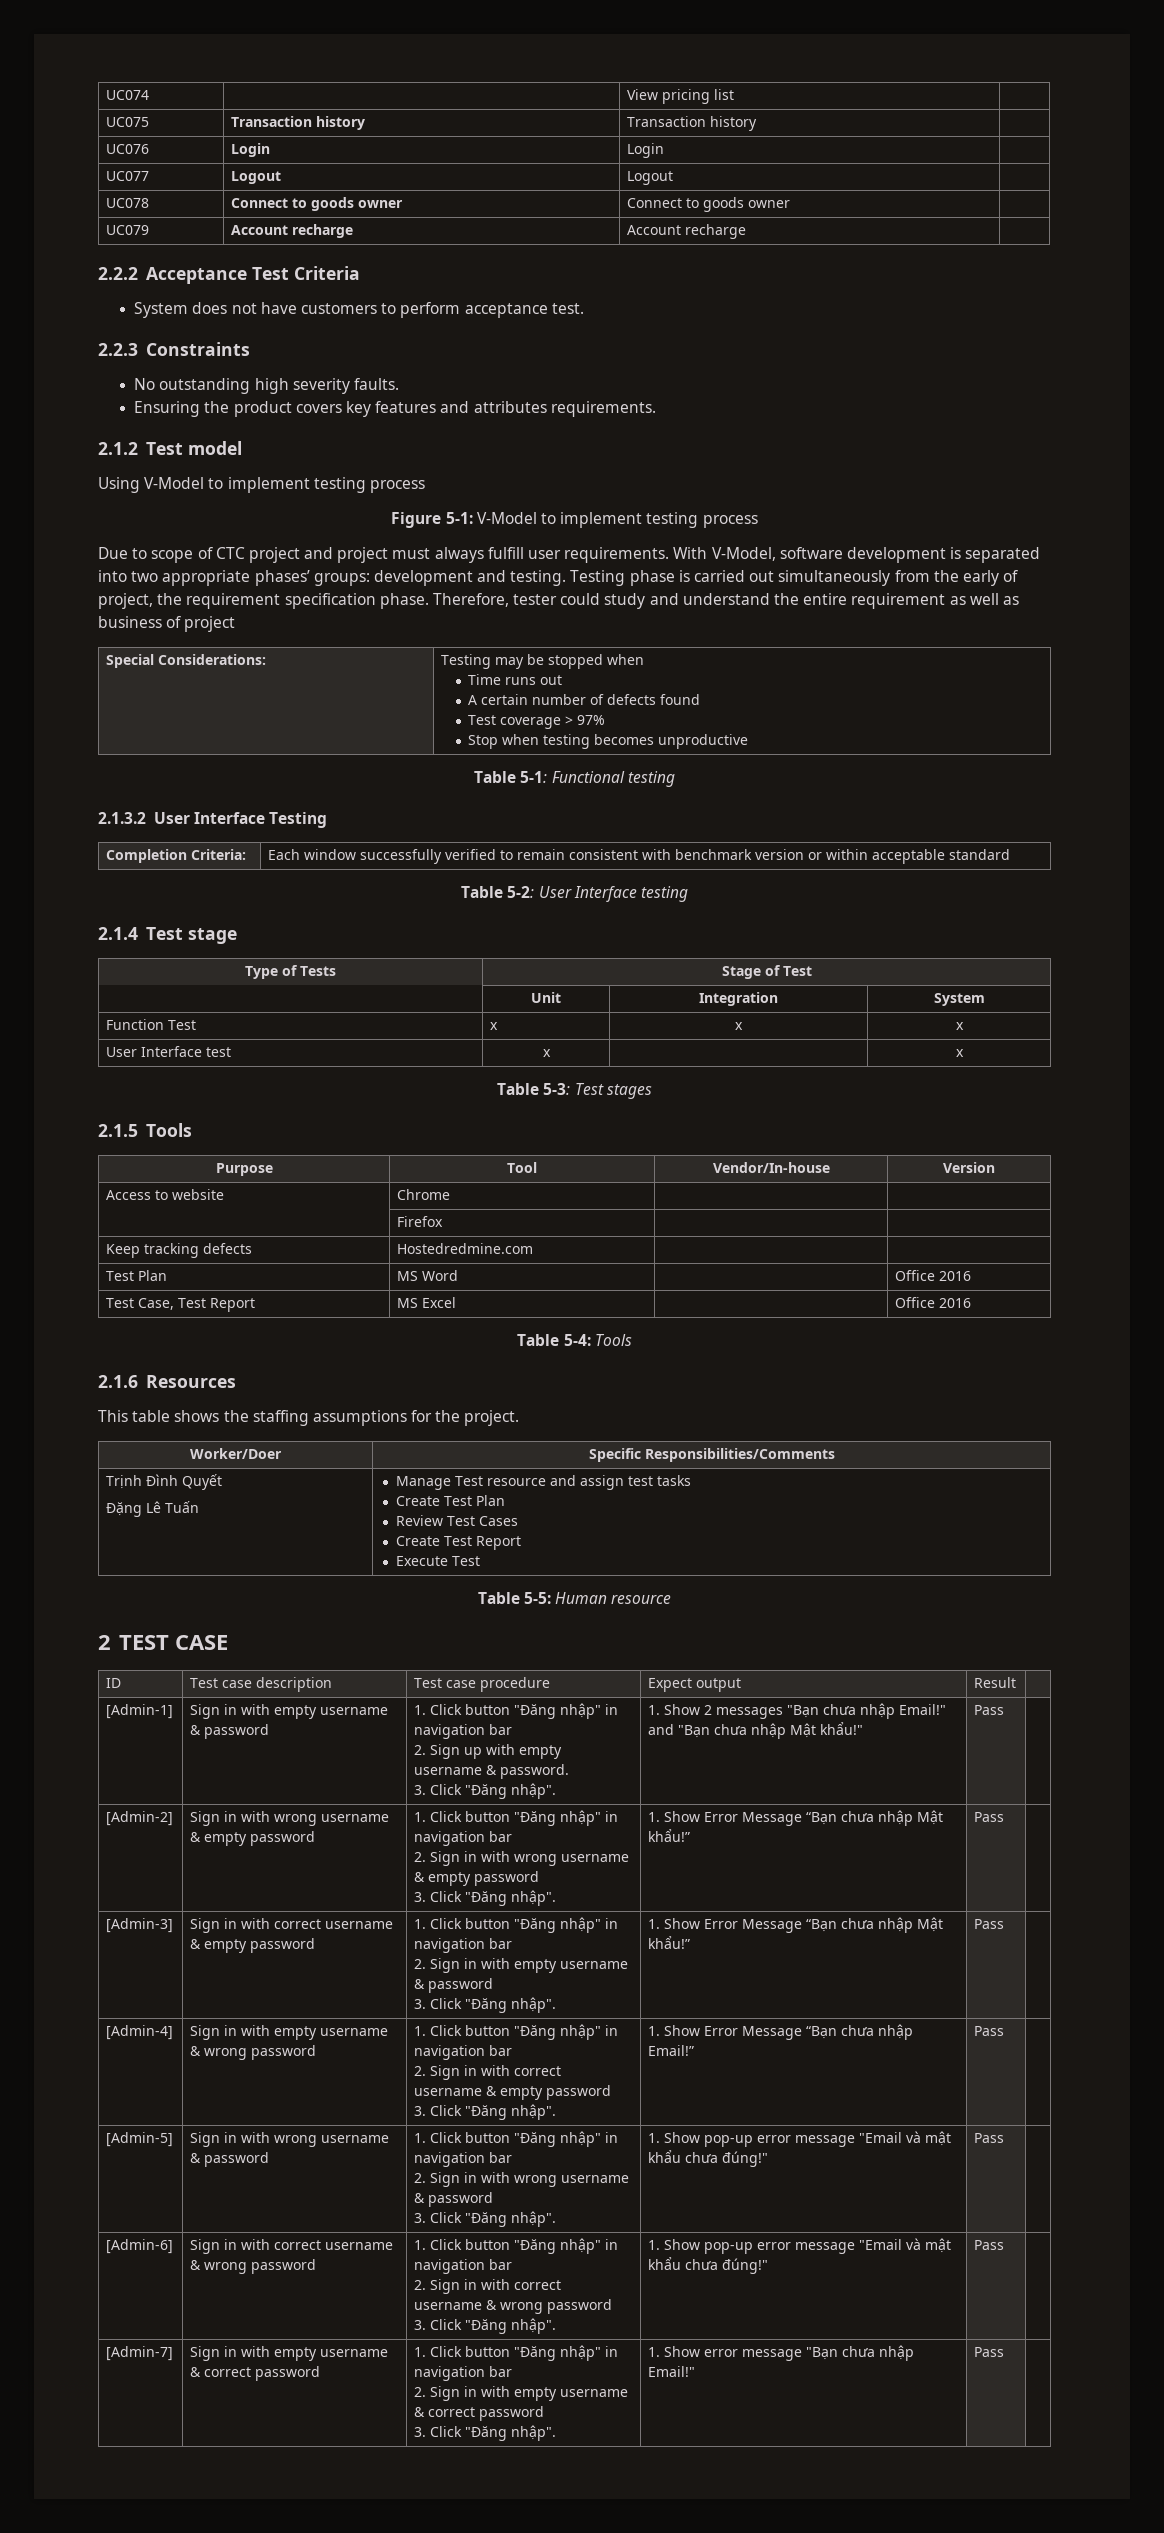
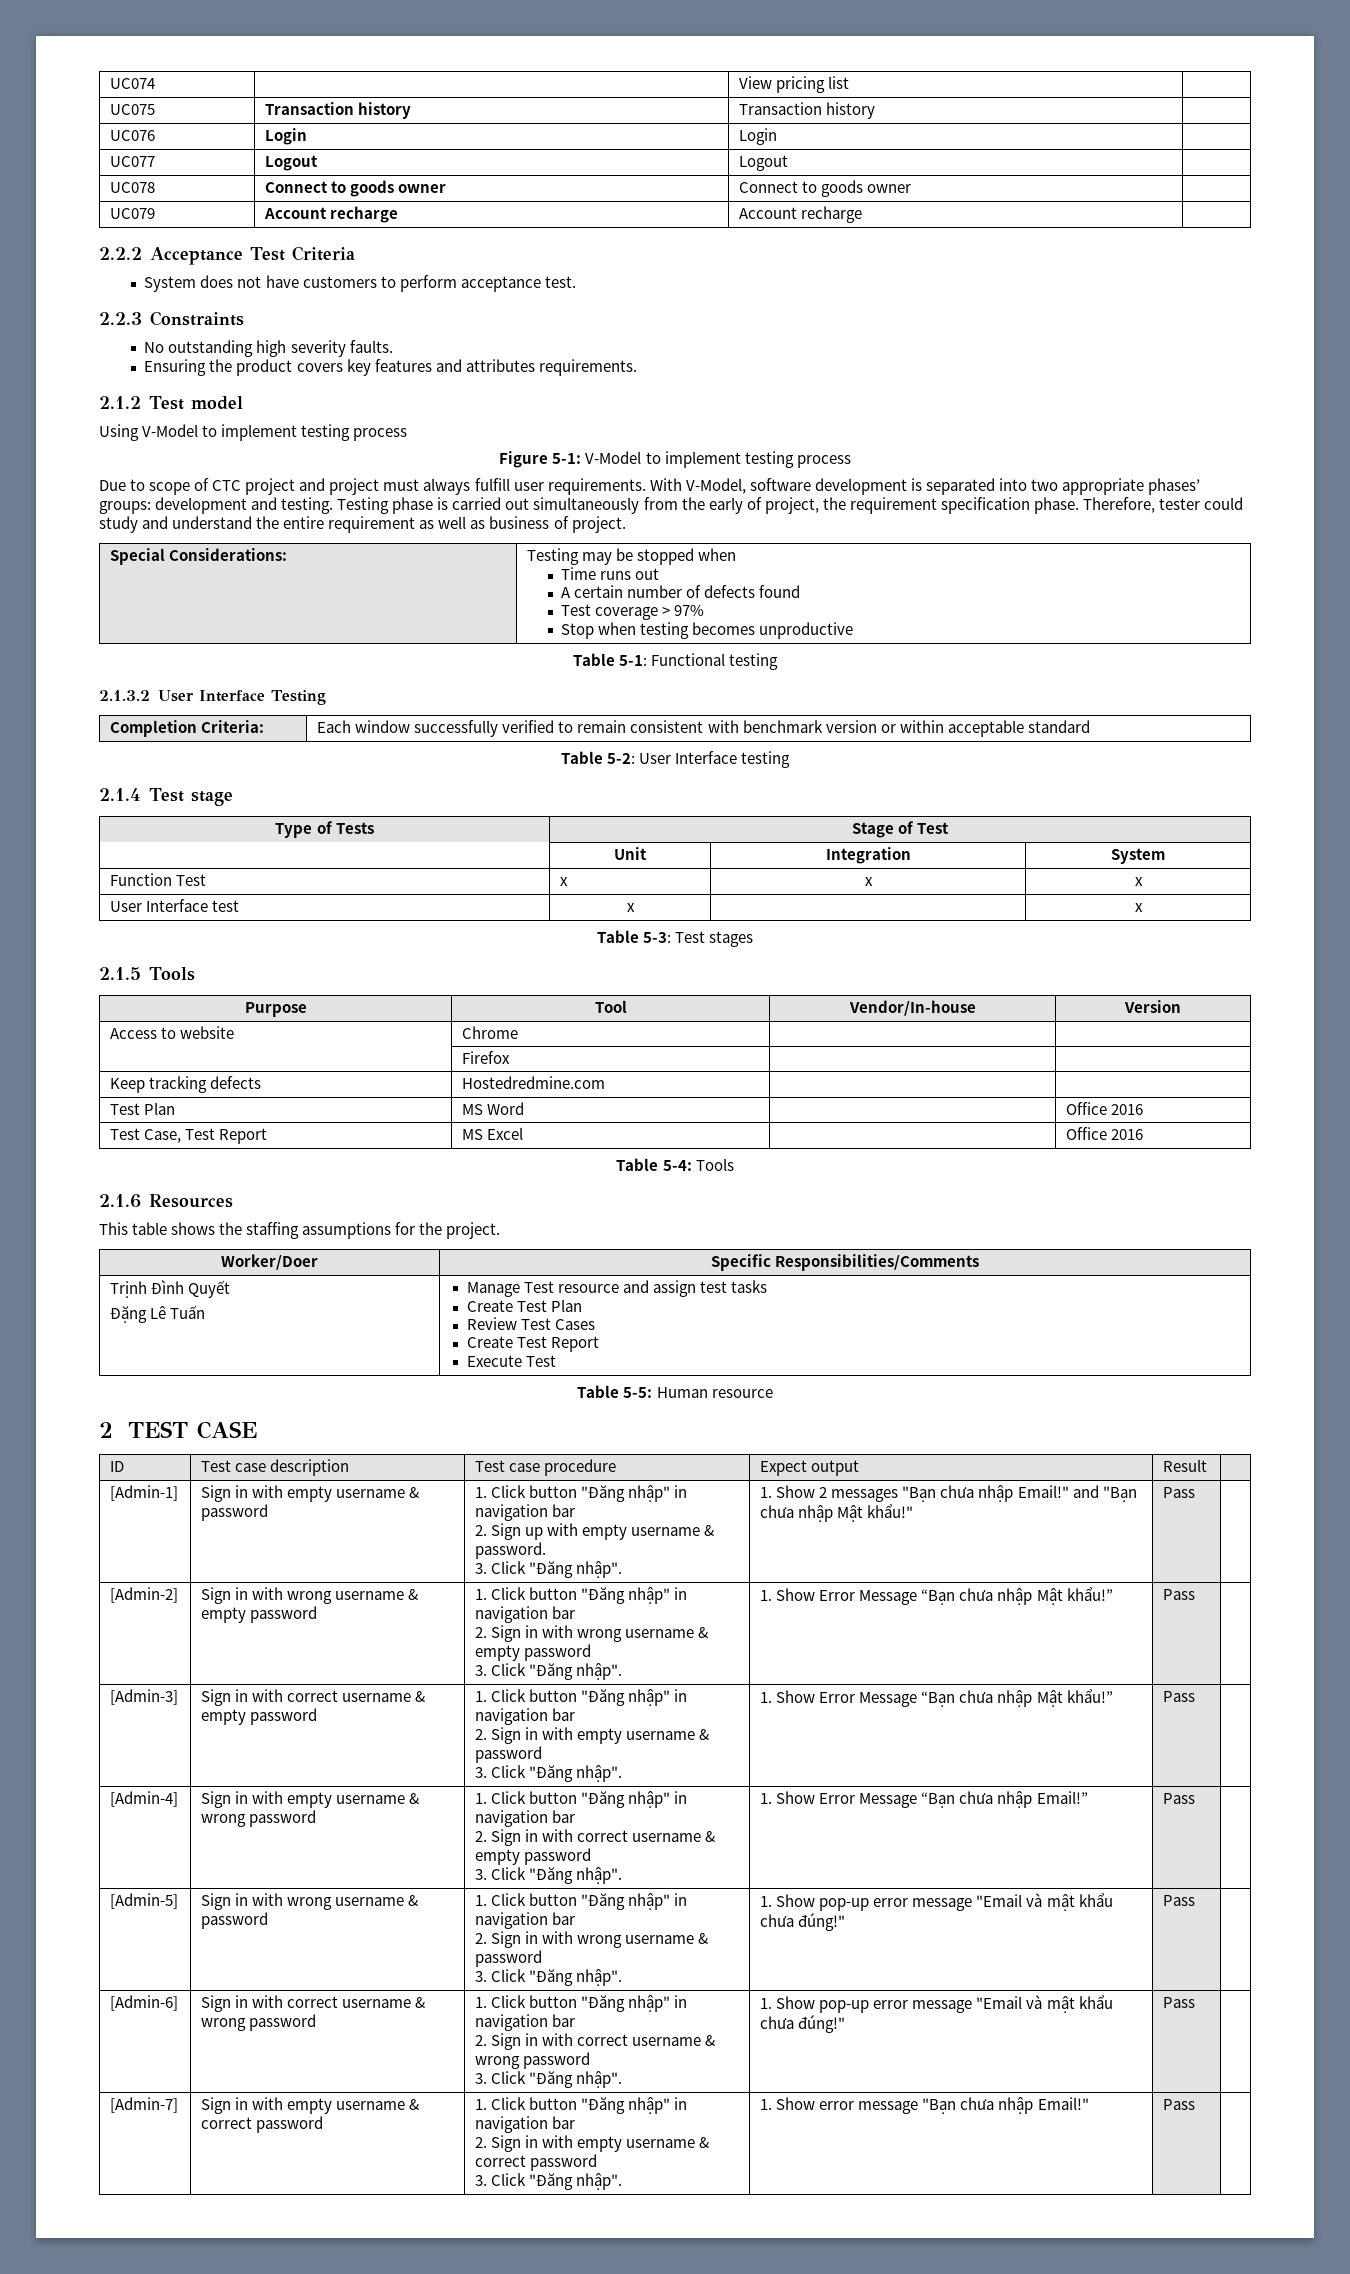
- Therefore, tester could study and understand the entire requirement as well as business of project
+ Therefore, tester could study and understand the entire requirement as well as business of project.

